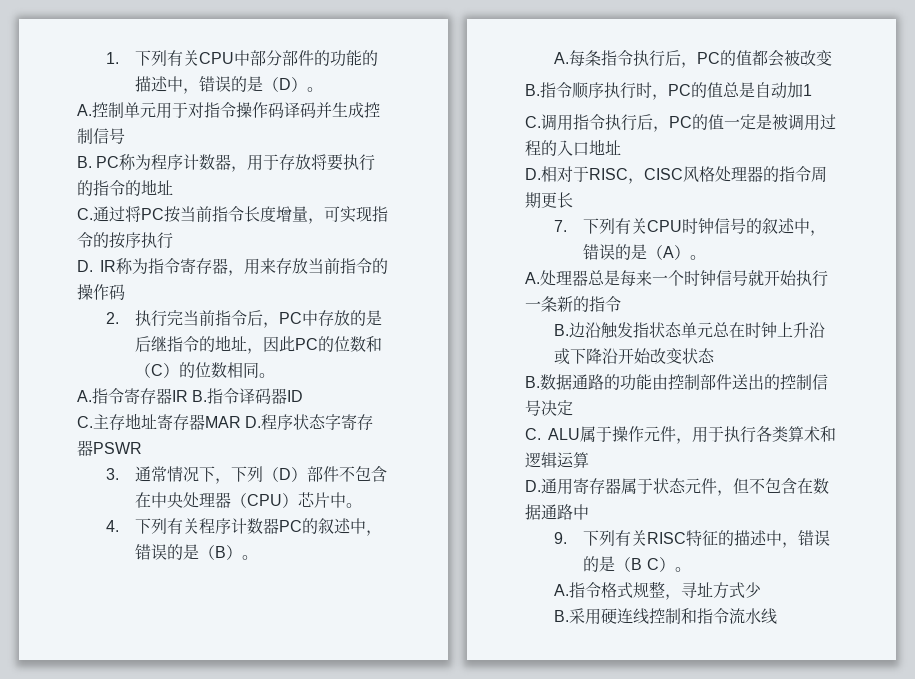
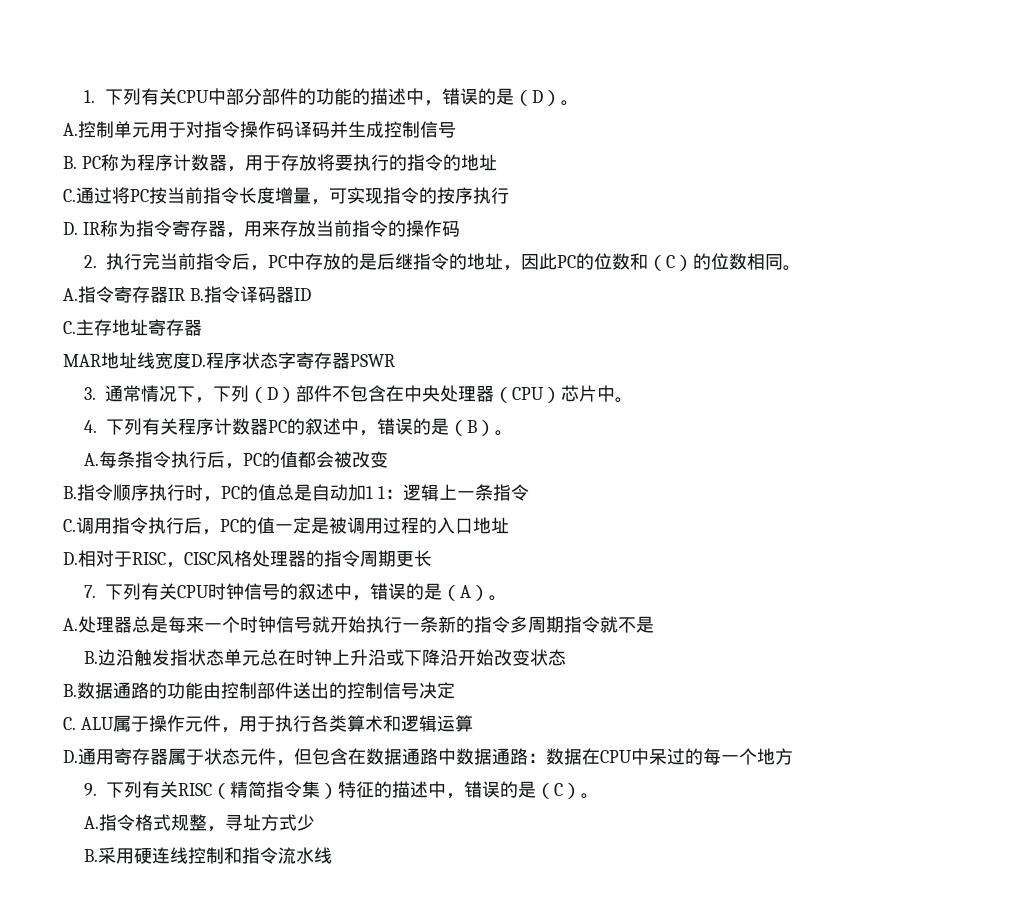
- C.主存地址寄存器MAR D.程序状态字寄存器PSWR
+ C.主存地址寄存器
+ MAR地址线宽度D.程序状态字寄存器PSWR
- B.指令顺序执行时，PC的值总是自动加1
+ B.指令顺序执行时，PC的值总是自动加1 1：逻辑上一条指令
- A.处理器总是每来一个时钟信号就开始执行一条新的指令
+ A.处理器总是每来一个时钟信号就开始执行一条新的指令多周期指令就不是
- D.通用寄存器属于状态元件，但不包含在数据通路中
+ D.通用寄存器属于状态元件，但包含在数据通路中数据通路：数据在CPU中呆过的每一个地方
- 9.下列有关RISC特征的描述中，错误的是（B C）。
+ 9.下列有关RISC（精简指令集）特征的描述中，错误的是（C）。

